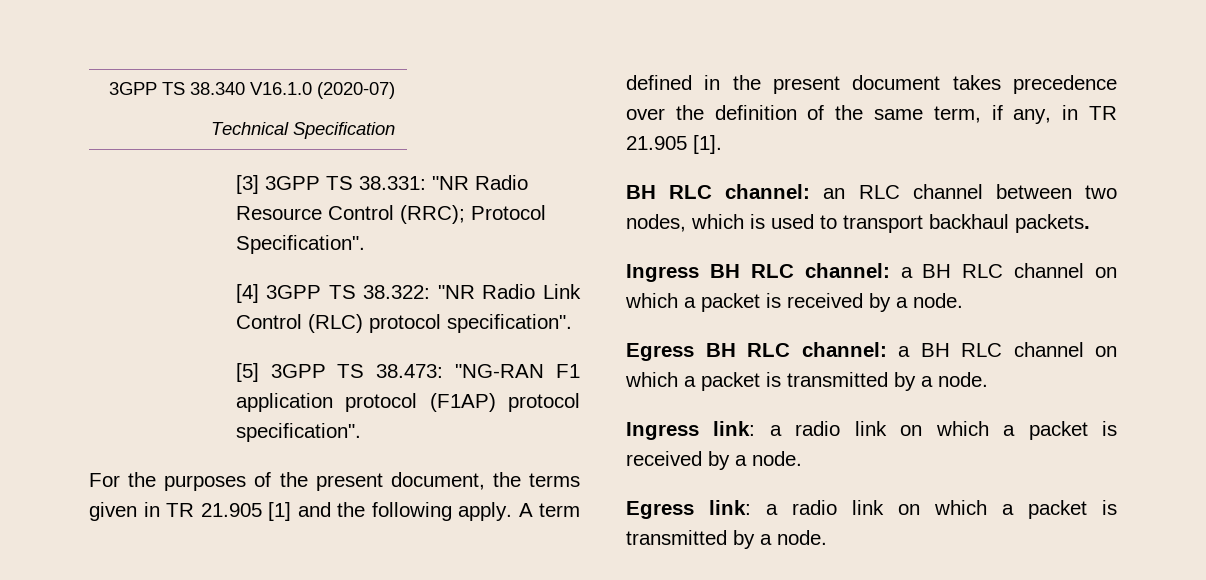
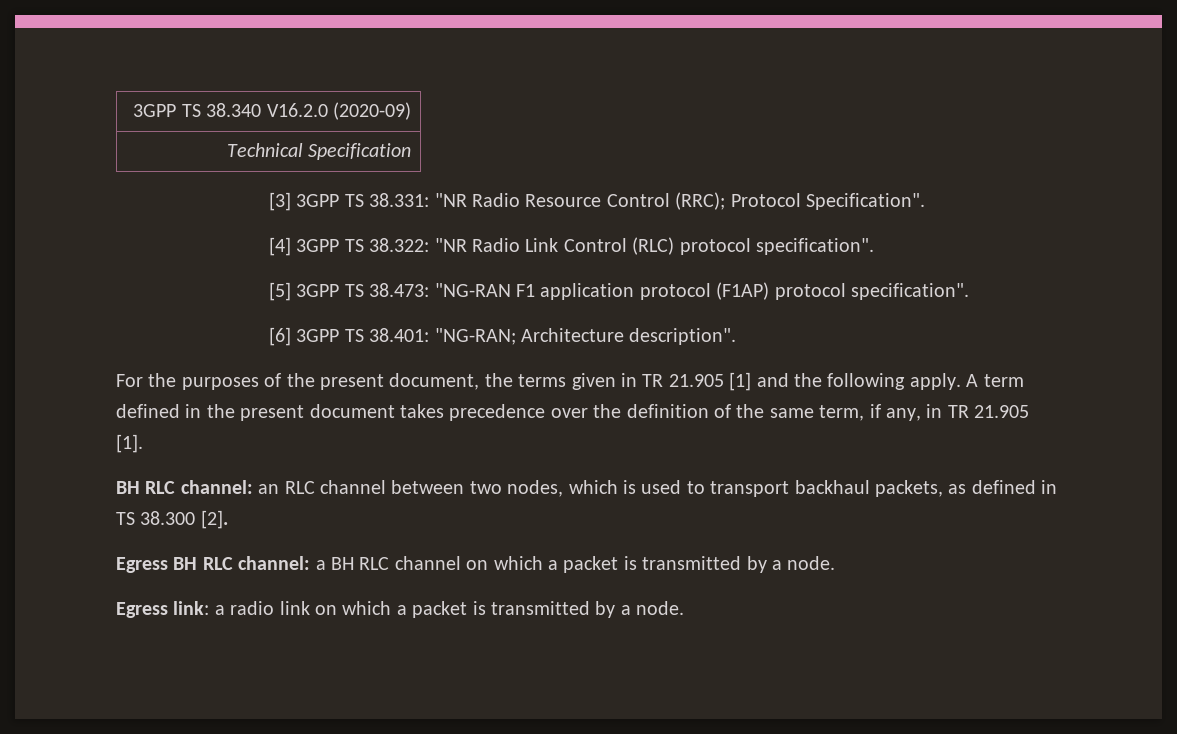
- 3GPP TS 38.340 V16.1.0 (2020-07)
+ 3GPP TS 38.340 V16.2.0 (2020-09)
+ [6] 3GPP TS 38.401: "NG-RAN; Architecture description".
- BH RLC channel: an RLC channel between two nodes, which is used to transport backhaul packets.
- Ingress BH RLC channel: a BH RLC channel on which a packet is received by a node.
+ BH RLC channel: an RLC channel between two nodes, which is used to transport backhaul packets, as defined in TS 38.300 [2].
- Ingress link: a radio link on which a packet is received by a node.

